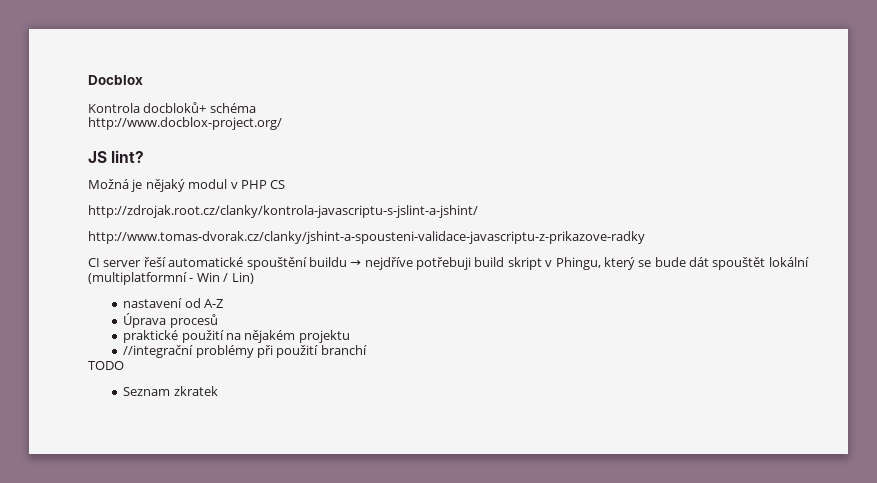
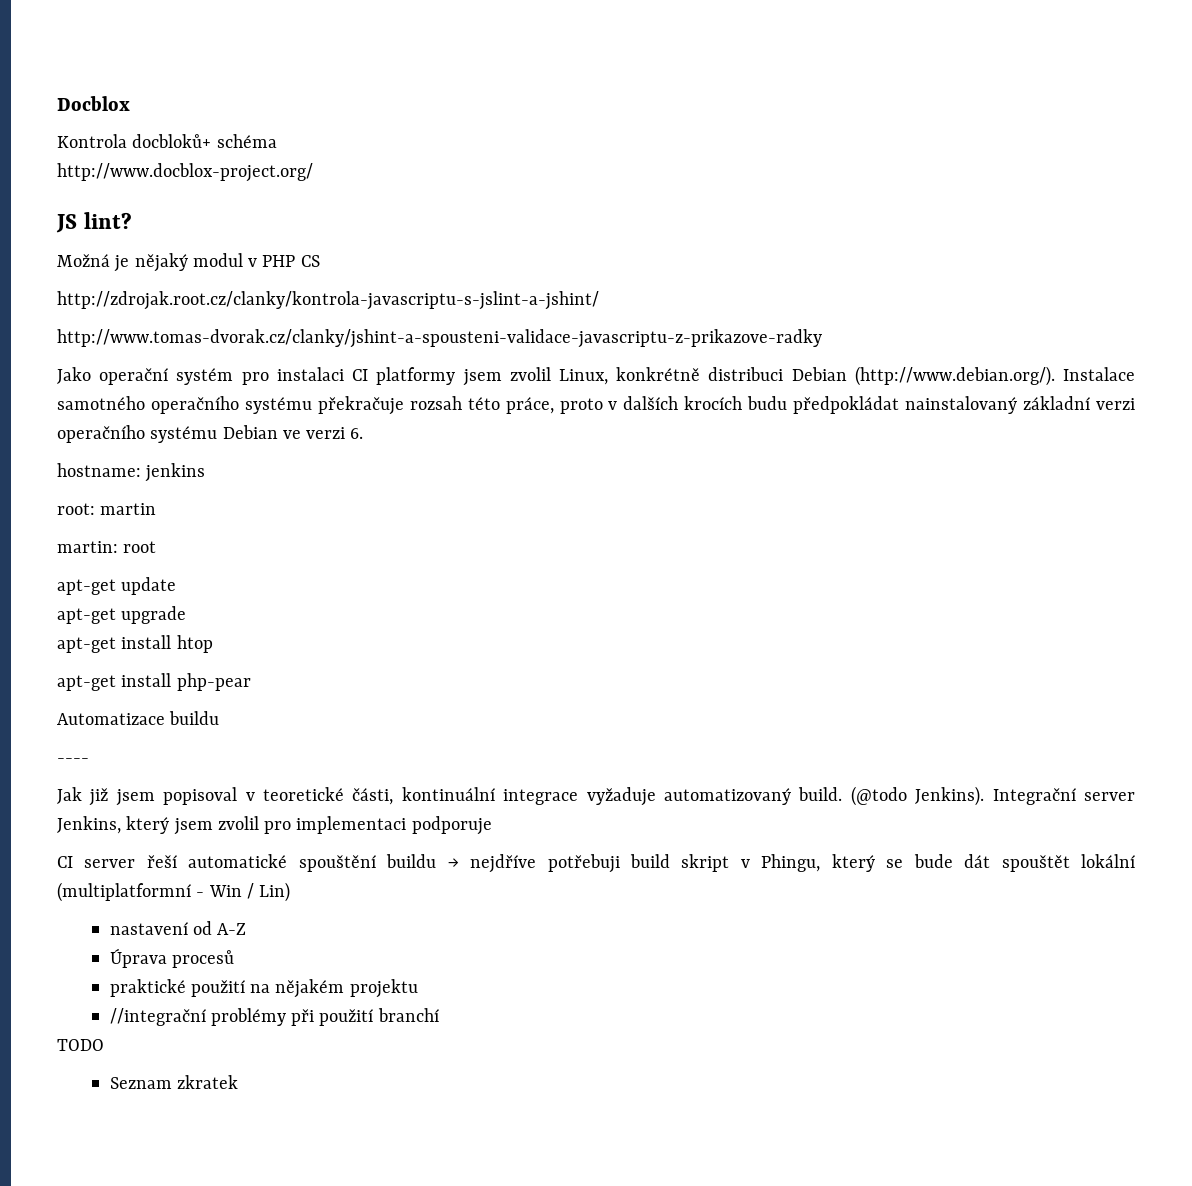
+ Jako operační systém pro instalaci CI platformy jsem zvolil Linux, konkrétně distribuci Debian (http://www.debian.org/). Instalace samotného operačního systému překračuje rozsah této práce, proto v dalších krocích budu předpokládat nainstalovaný základní verzi operačního systému Debian ve verzi 6.
+ hostname: jenkins
+ root: martin
+ martin: root
+ apt-get update
+ apt-get upgrade
+ apt-get install htop
+ apt-get install php-pear
+ Automatizace buildu
+ ----
+ Jak již jsem popisoval v teoretické části, kontinuální integrace vyžaduje automatizovaný build. (@todo Jenkins). Integrační server Jenkins, který jsem zvolil pro implementaci podporuje

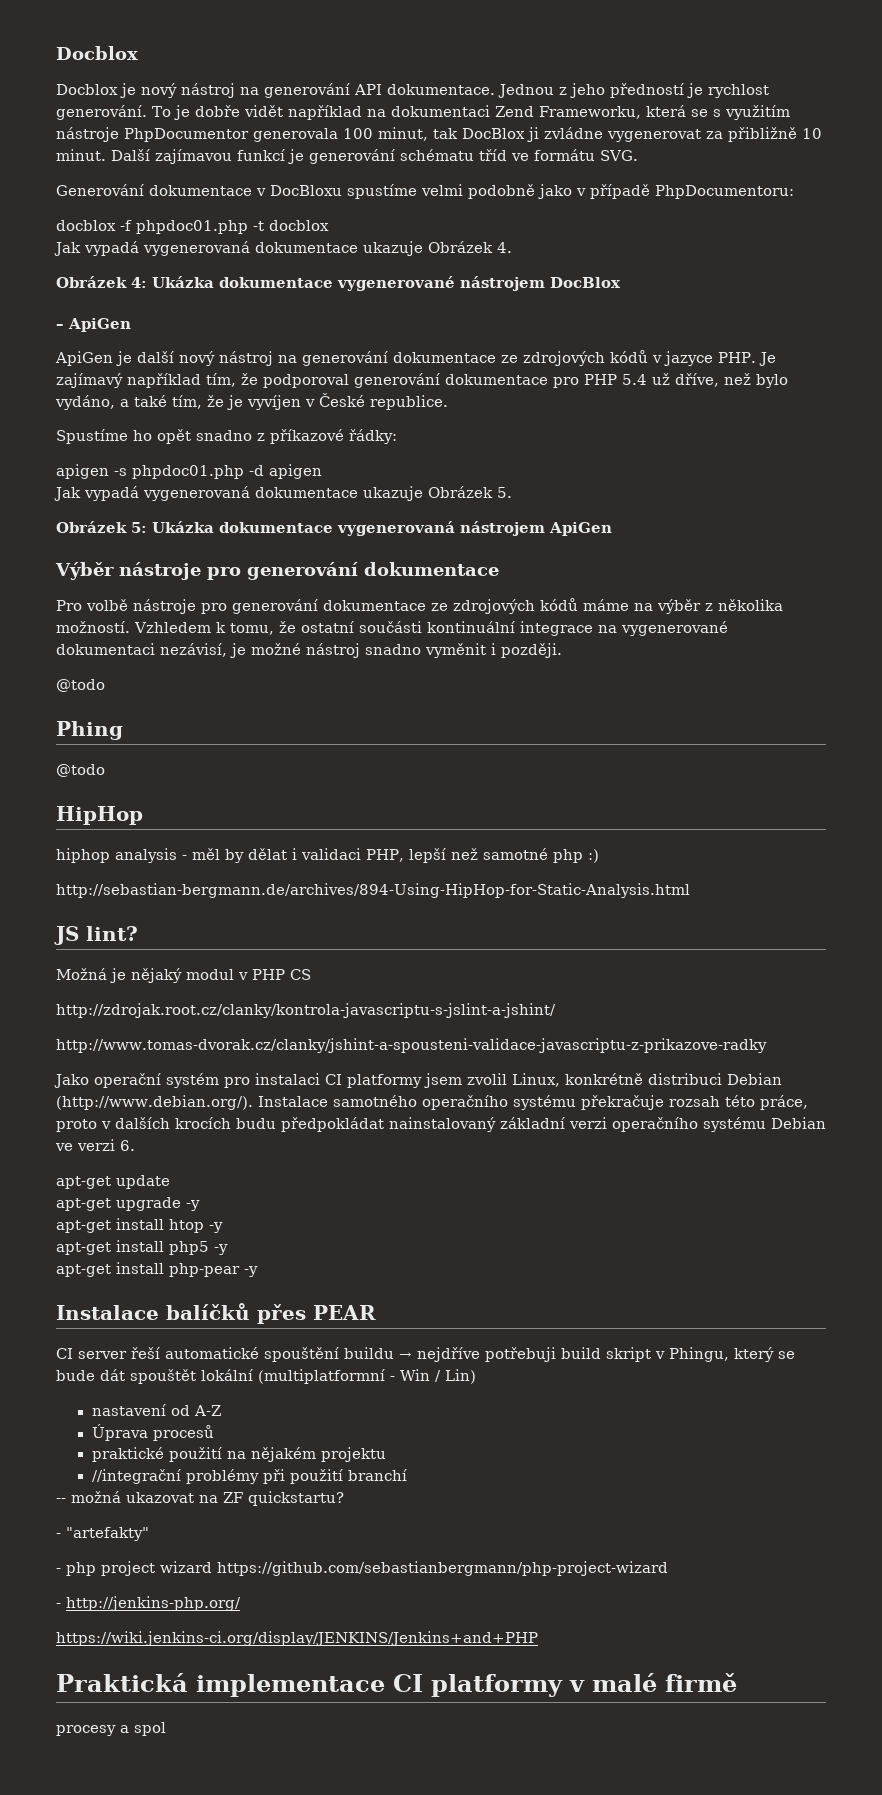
- Kontrola docbloků+ schéma
- http://www.docblox-project.org/
+ Docblox je nový nástroj na generování API dokumentace. Jednou z jeho předností je rychlost generování. To je dobře vidět například na dokumentaci Zend Frameworku, která se s využitím nástroje PhpDocumentor generovala 100 minut, tak DocBlox ji zvládne vygenerovat za přibližně 10 minut. Další zajímavou funkcí je generování schématu tříd ve formátu SVG.
+ Generování dokumentace v DocBloxu spustíme velmi podobně jako v případě PhpDocumentoru:
+ docblox -f phpdoc01.php -t docblox
+ Jak vypadá vygenerovaná dokumentace ukazuje Obrázek 4.
+ Obrázek 4: Ukázka dokumentace vygenerované nástrojem DocBlox
+ – ApiGen
+ ApiGen je další nový nástroj na generování dokumentace ze zdrojových kódů v jazyce PHP. Je zajímavý například tím, že podporoval generování dokumentace pro PHP 5.4 už dříve, než bylo vydáno, a také tím, že je vyvíjen v České republice.
+ Spustíme ho opět snadno z příkazové řádky:
+ apigen -s phpdoc01.php -d apigen
+ Jak vypadá vygenerovaná dokumentace ukazuje Obrázek 5.
+ Obrázek 5: Ukázka dokumentace vygenerovaná nástrojem ApiGen
+ Výběr nástroje pro generování dokumentace
+ Pro volbě nástroje pro generování dokumentace ze zdrojových kódů máme na výběr z několika možností. Vzhledem k tomu, že ostatní součásti kontinuální integrace na vygenerované dokumentaci nezávisí, je možné nástroj snadno vyměnit i později.
+ @todo
+ Phing
+ @todo
+ HipHop
+ hiphop analysis - měl by dělat i validaci PHP, lepší než samotné php :)
+ http://sebastian-bergmann.de/archives/894-Using-HipHop-for-Static-Analysis.html
- hostname: jenkins
- root: martin
- martin: root
- apt-get upgrade
+ apt-get upgrade -y
- apt-get install htop
- apt-get install php-pear
- Automatizace buildu
- ----
- Jak již jsem popisoval v teoretické části, kontinuální integrace vyžaduje automatizovaný build. (@todo Jenkins). Integrační server Jenkins, který jsem zvolil pro implementaci podporuje
+ apt-get install htop -y
+ apt-get install php5 -y
+ apt-get install php-pear -y
+ Instalace balíčků přes PEAR
- TODO
- Seznam zkratek
+ -- možná ukazovat na ZF quickstartu?
+ - "artefakty"
+ - php project wizard https://github.com/sebastianbergmann/php-project-wizard
+ - http://jenkins-php.org/
+ https://wiki.jenkins-ci.org/display/JENKINS/Jenkins+and+PHP
+ Praktická implementace CI platformy v malé firmě
+ procesy a spol

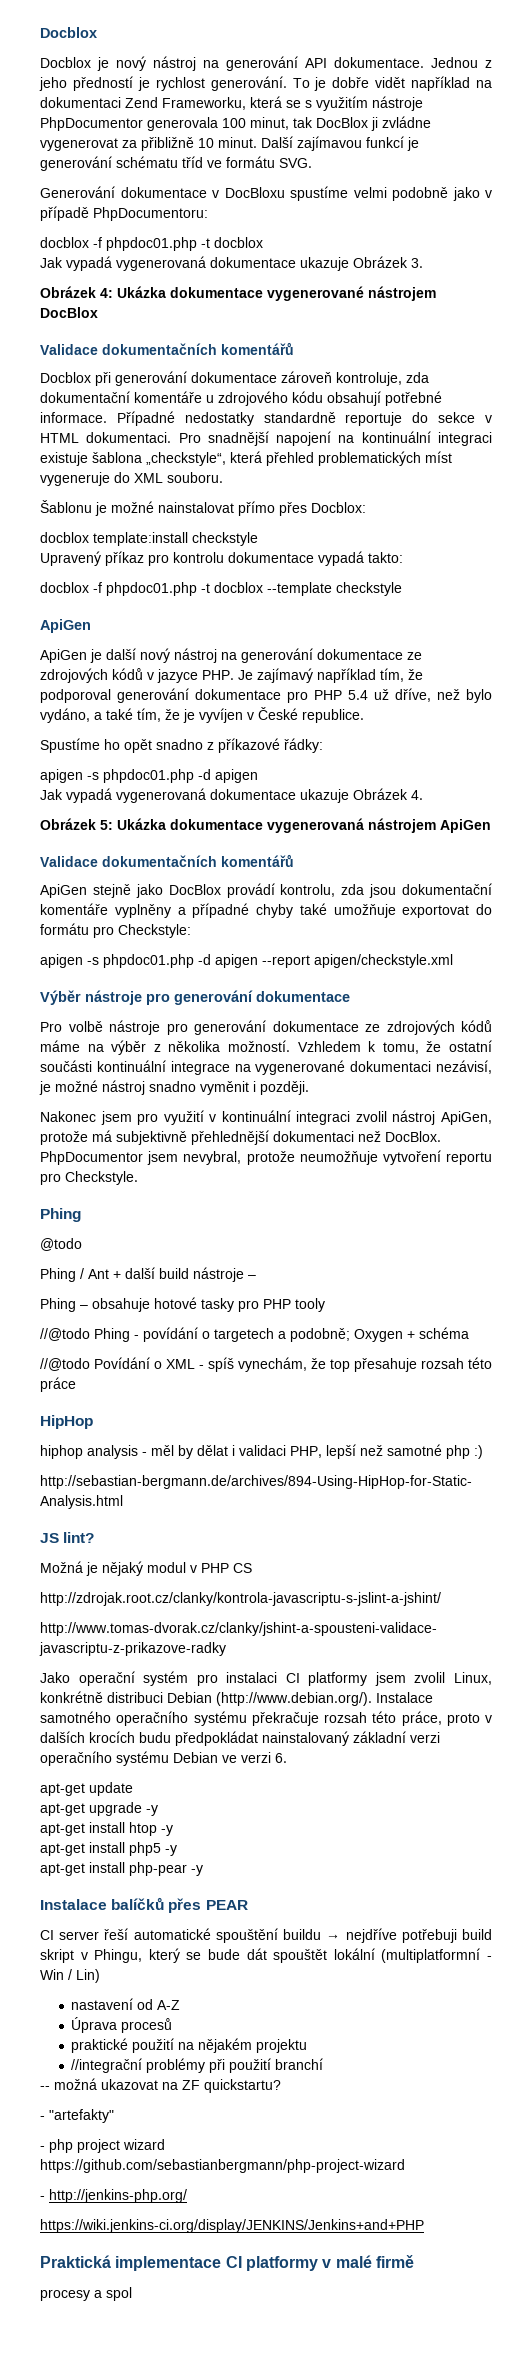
- Jak vypadá vygenerovaná dokumentace ukazuje Obrázek 4.
+ Jak vypadá vygenerovaná dokumentace ukazuje Obrázek 3.
  Obrázek 4: Ukázka dokumentace vygenerované nástrojem DocBlox
- – ApiGen
+ Validace dokumentačních komentářů
+ Docblox při generování dokumentace zároveň kontroluje, zda dokumentační komentáře u zdrojového kódu obsahují potřebné informace. Případné nedostatky standardně reportuje do sekce v HTML dokumentaci. Pro snadnější napojení na kontinuální integraci existuje šablona „checkstyle“, která přehled problematických míst vygeneruje do XML souboru.
+ Šablonu je možné nainstalovat přímo přes Docblox:
+ docblox template:install checkstyle
+ Upravený příkaz pro kontrolu dokumentace vypadá takto:
+ docblox -f phpdoc01.php -t docblox --template checkstyle
+ ApiGen
- Jak vypadá vygenerovaná dokumentace ukazuje Obrázek 5.
+ Jak vypadá vygenerovaná dokumentace ukazuje Obrázek 4.
  Obrázek 5: Ukázka dokumentace vygenerovaná nástrojem ApiGen
+ Validace dokumentačních komentářů
+ ApiGen stejně jako DocBlox provádí kontrolu, zda jsou dokumentační komentáře vyplněny a případné chyby také umožňuje exportovat do formátu pro Checkstyle:
+ apigen -s phpdoc01.php -d apigen --report apigen/checkstyle.xml
  Vzhledem k tomu, že ostatní součásti kontinuální integrace na vygenerované dokumentaci nezávisí, je možné nástroj snadno vyměnit i později.
- @todo
+ Nakonec jsem pro využití v kontinuální integraci zvolil nástroj ApiGen, protože má subjektivně přehlednější dokumentaci než DocBlox. PhpDocumentor jsem nevybral, protože neumožňuje vytvoření reportu pro Checkstyle.
  Phing
  @todo
+ Phing / Ant + další build nástroje –
+ Phing – obsahuje hotové tasky pro PHP tooly
+ //@todo Phing - povídání o targetech a podobně; Oxygen + schéma
+ //@todo Povídání o XML - spíš vynechám, že top přesahuje rozsah této práce

